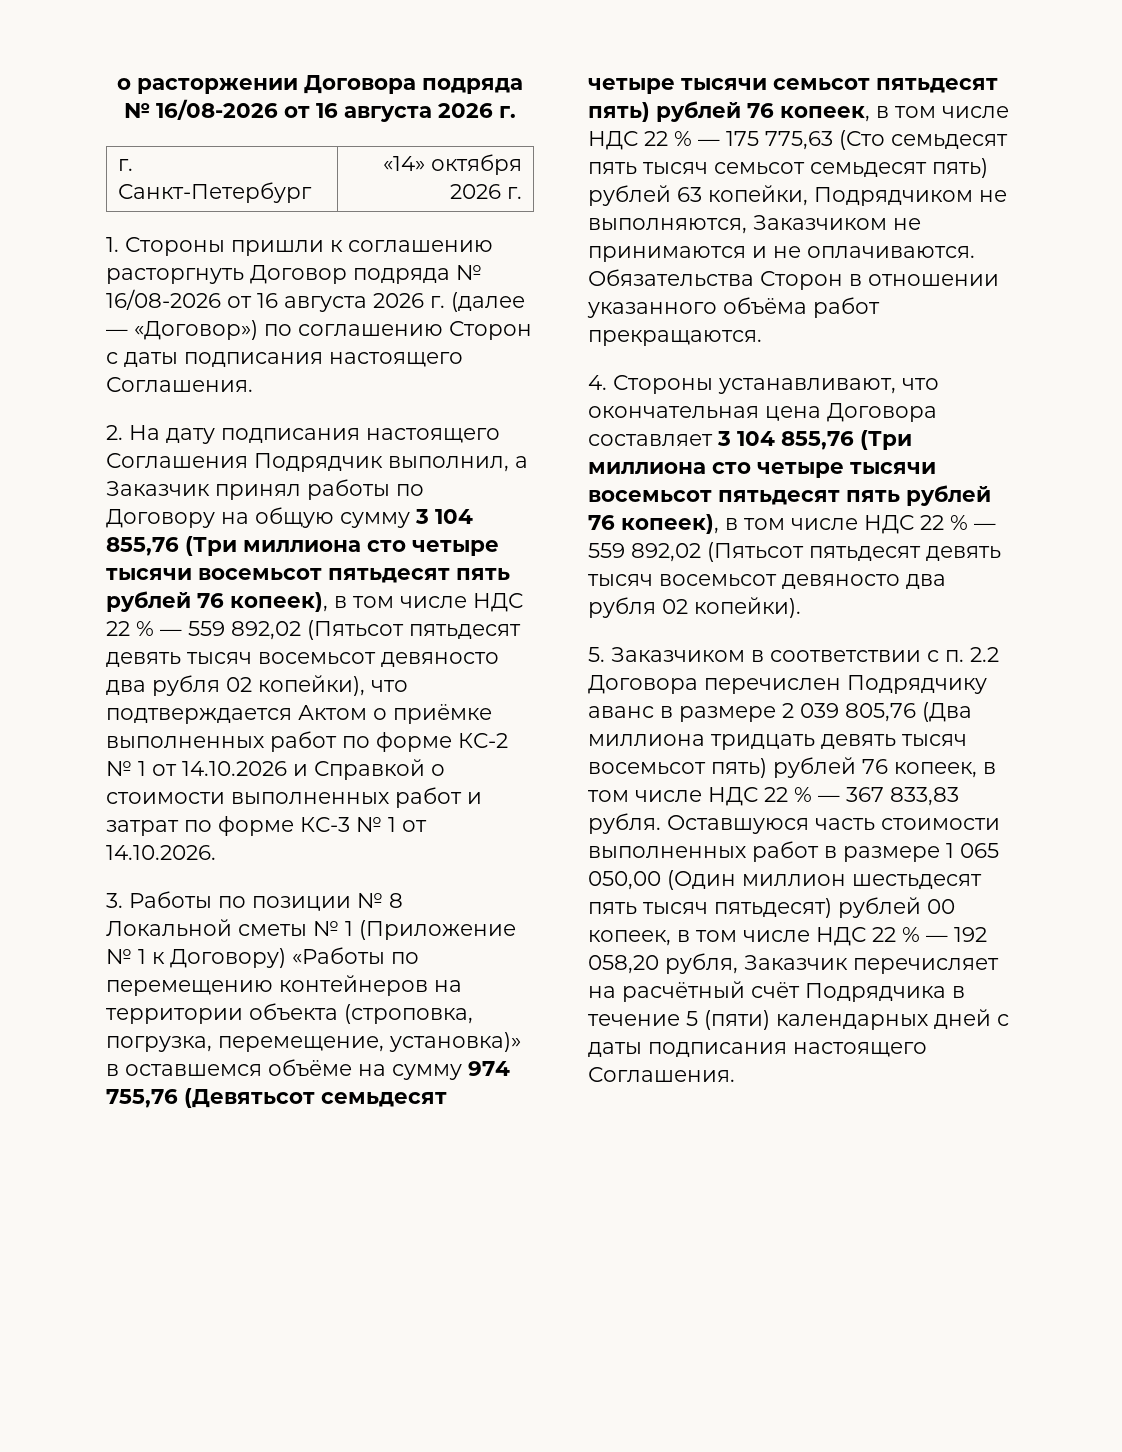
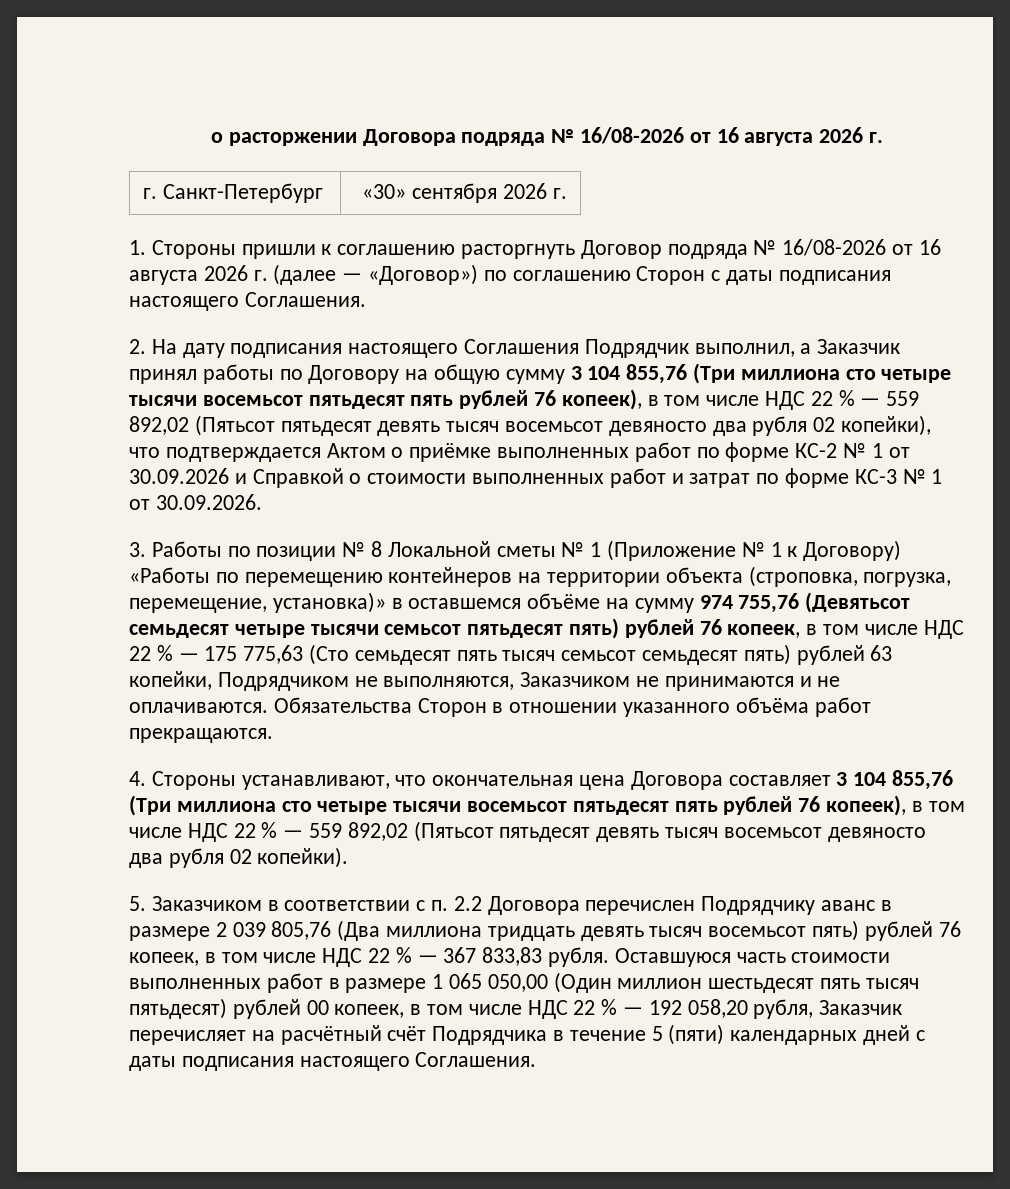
- г. Санкт-Петербург | «14» октября 2026 г.
+ г. Санкт-Петербург | «30» сентября 2026 г.
- 2. На дату подписания настоящего Соглашения Подрядчик выполнил, а Заказчик принял работы по Договору на общую сумму 3 104 855,76 (Три миллиона сто четыре тысячи восемьсот пятьдесят пять рублей 76 копеек), в том числе НДС 22 % — 559 892,02 (Пятьсот пятьдесят девять тысяч восемьсот девяносто два рубля 02 копейки), что подтверждается Актом о приёмке выполненных работ по форме КС-2 № 1 от 14.10.2026 и Справкой о стоимости выполненных работ и затрат по форме КС-3 № 1 от 14.10.2026.
+ 2. На дату подписания настоящего Соглашения Подрядчик выполнил, а Заказчик принял работы по Договору на общую сумму 3 104 855,76 (Три миллиона сто четыре тысячи восемьсот пятьдесят пять рублей 76 копеек), в том числе НДС 22 % — 559 892,02 (Пятьсот пятьдесят девять тысяч восемьсот девяносто два рубля 02 копейки), что подтверждается Актом о приёмке выполненных работ по форме КС-2 № 1 от 30.09.2026 и Справкой о стоимости выполненных работ и затрат по форме КС-3 № 1 от 30.09.2026.

